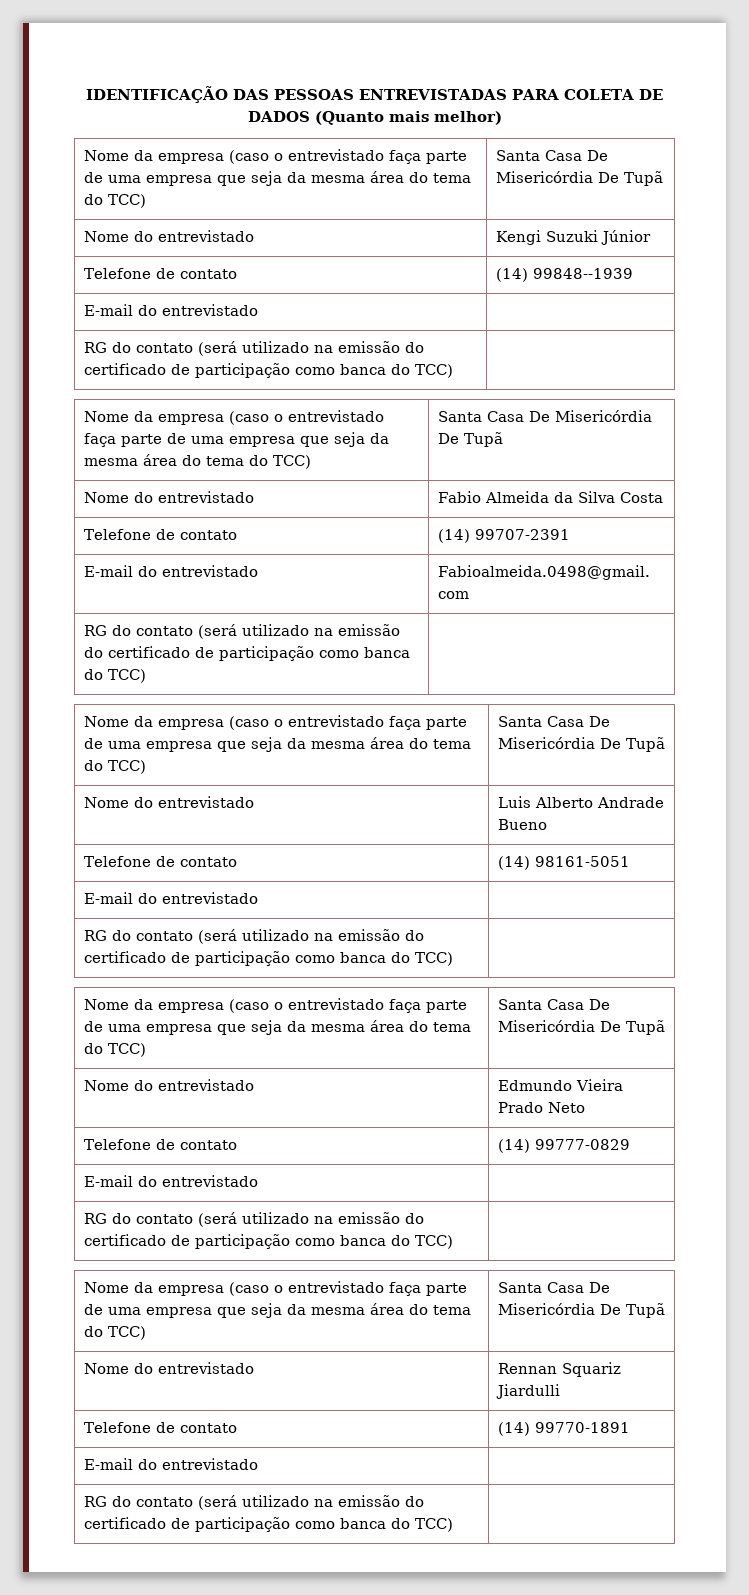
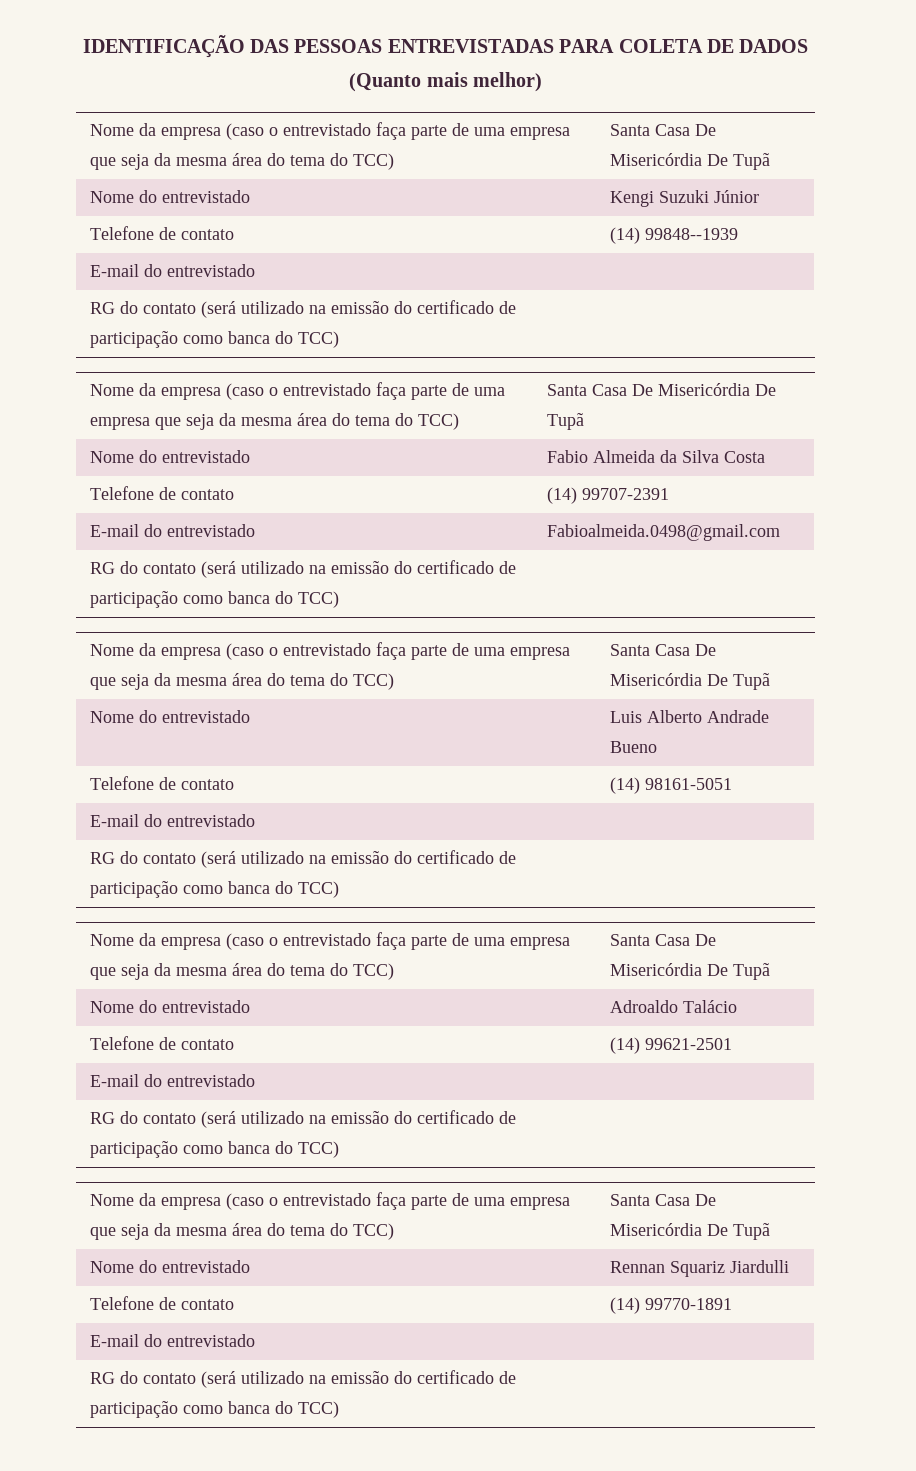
- Nome do entrevistado | Edmundo Vieira Prado Neto
- Telefone de contato | (14) 99777-0829
+ Nome do entrevistado | Adroaldo Talácio
+ Telefone de contato | (14) 99621-2501

